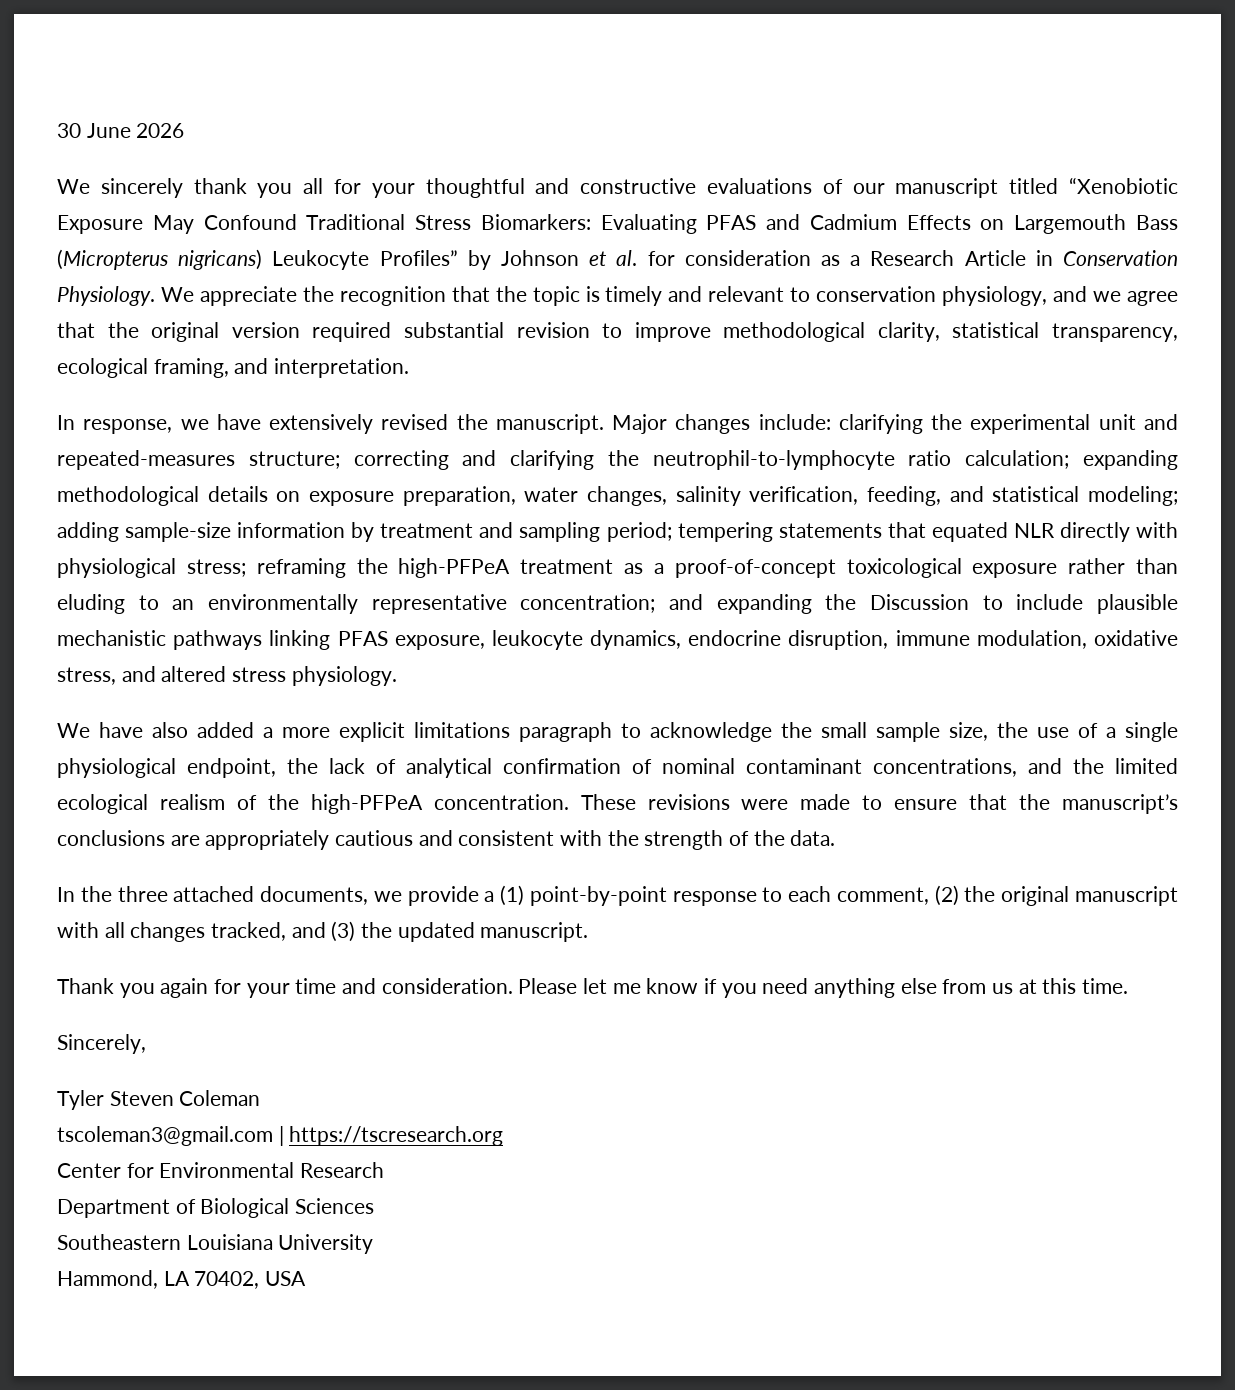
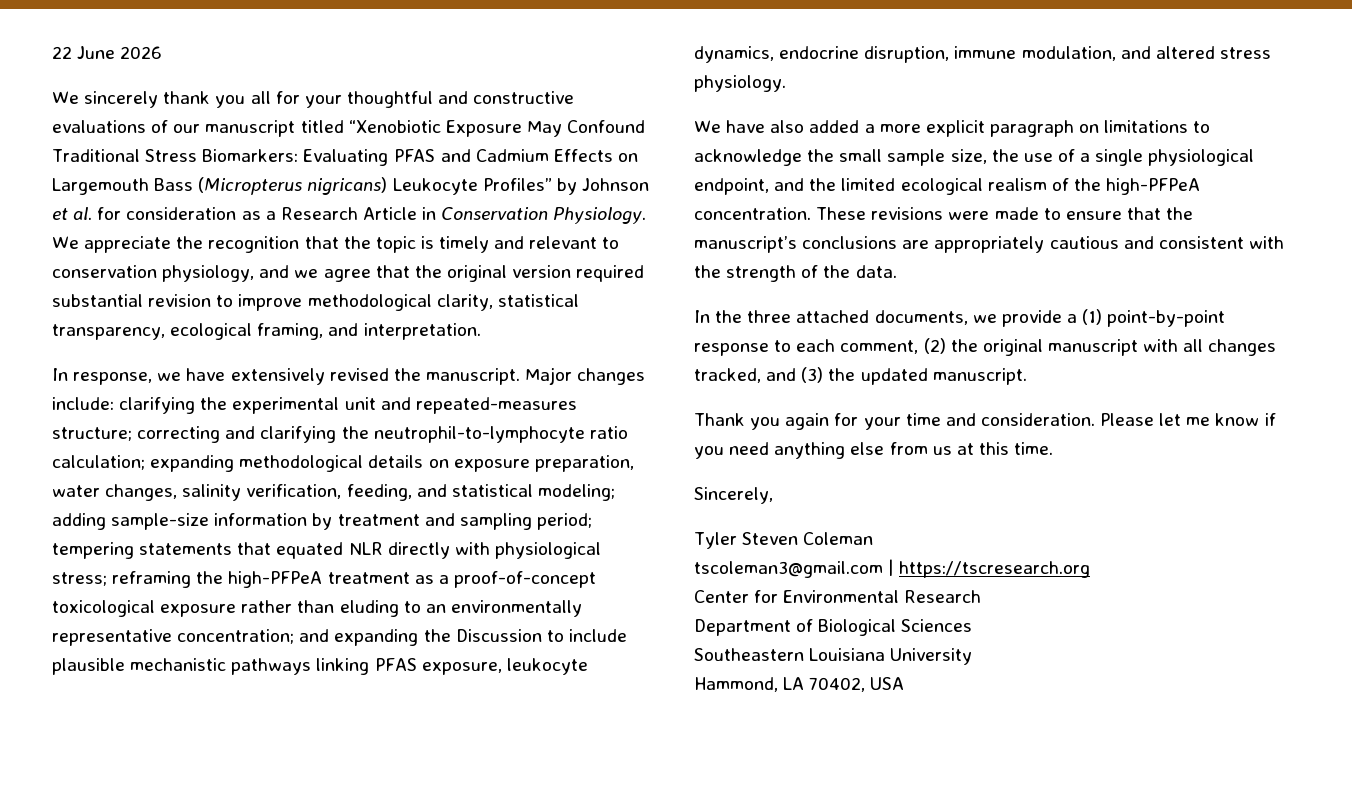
- 30 June 2026
+ 22 June 2026
- and expanding the Discussion to include plausible mechanistic pathways linking PFAS exposure, leukocyte dynamics, endocrine disruption, immune modulation, oxidative stress, and altered stress physiology.
+ and expanding the Discussion to include plausible mechanistic pathways linking PFAS exposure, leukocyte dynamics, endocrine disruption, immune modulation, and altered stress physiology.
- We have also added a more explicit limitations paragraph to acknowledge the small sample size, the use of a single physiological endpoint, the lack of analytical confirmation of nominal contaminant concentrations, and the limited ecological realism of the high-PFPeA concentration.
+ We have also added a more explicit paragraph on limitations to acknowledge the small sample size, the use of a single physiological endpoint, and the limited ecological realism of the high-PFPeA concentration.

